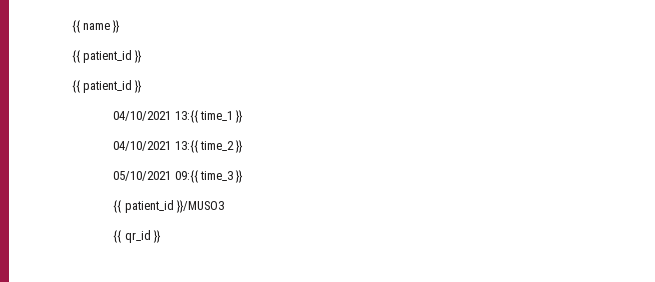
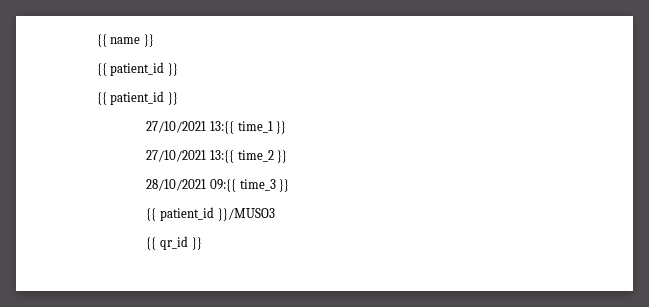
- 04/10/2021 13:{{ time_1 }}
+ 27/10/2021 13:{{ time_1 }}
- 04/10/2021 13:{{ time_2 }}
+ 27/10/2021 13:{{ time_2 }}
- 05/10/2021 09:{{ time_3 }}
+ 28/10/2021 09:{{ time_3 }}

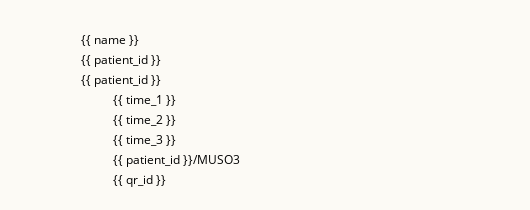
- 27/10/2021 13:{{ time_1 }}
+ {{ time_1 }}
- 27/10/2021 13:{{ time_2 }}
+ {{ time_2 }}
- 28/10/2021 09:{{ time_3 }}
+ {{ time_3 }}

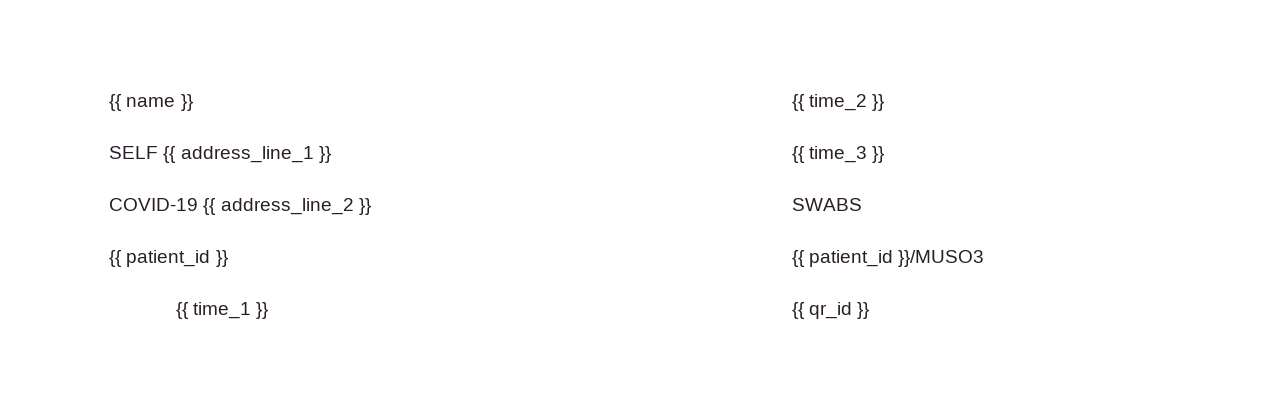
  {{ name }}
- {{ patient_id }}
+ SELF {{ address_line_1 }}
+ COVID-19 {{ address_line_2 }}
+ SWABS

